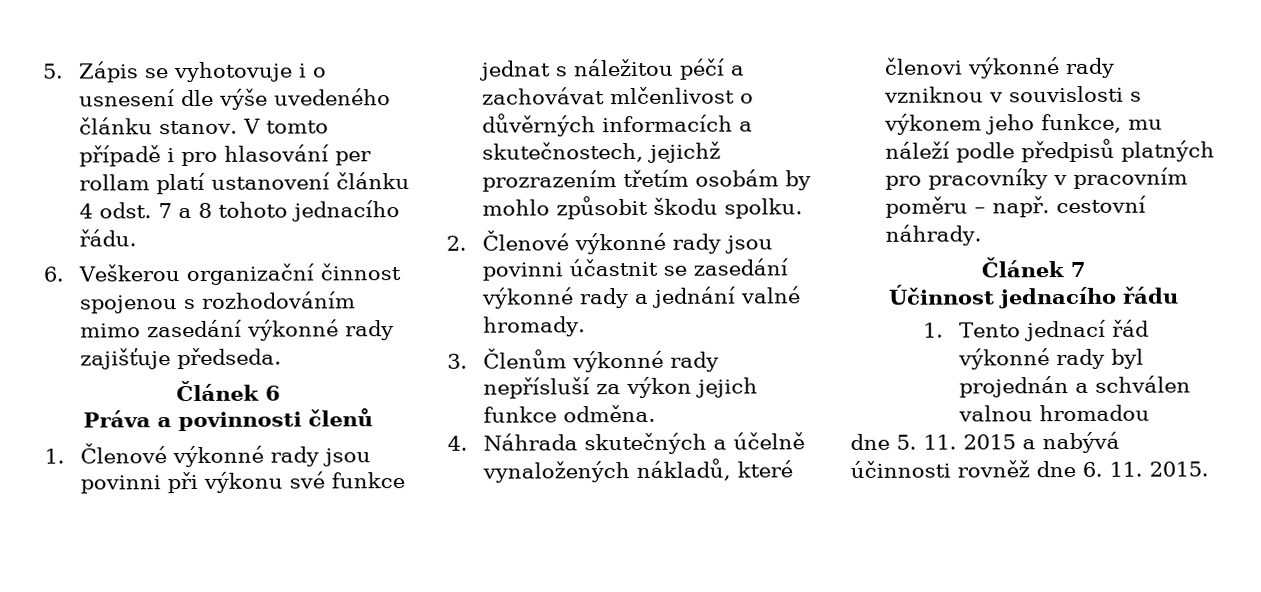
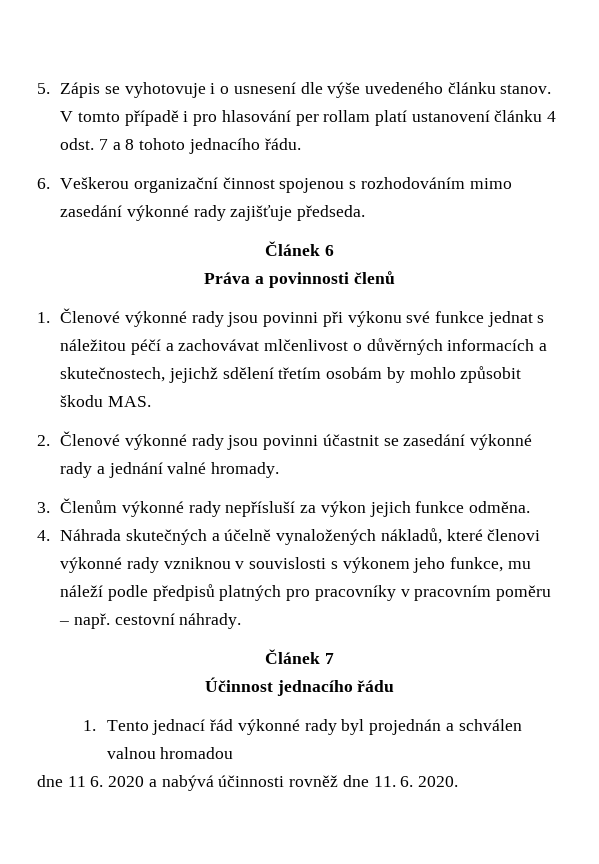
- 1. Členové výkonné rady jsou povinni při výkonu své funkce jednat s náležitou péčí a zachovávat mlčenlivost o důvěrných informacích a skutečnostech, jejichž prozrazením třetím osobám by mohlo způsobit škodu spolku.
+ 1. Členové výkonné rady jsou povinni při výkonu své funkce jednat s náležitou péčí a zachovávat mlčenlivost o důvěrných informacích a skutečnostech, jejichž sdělení třetím osobám by mohlo způsobit škodu MAS.
- dne 5. 11. 2015 a nabývá účinnosti rovněž dne 6. 11. 2015.
+ dne 11 6. 2020 a nabývá účinnosti rovněž dne 11. 6. 2020.

